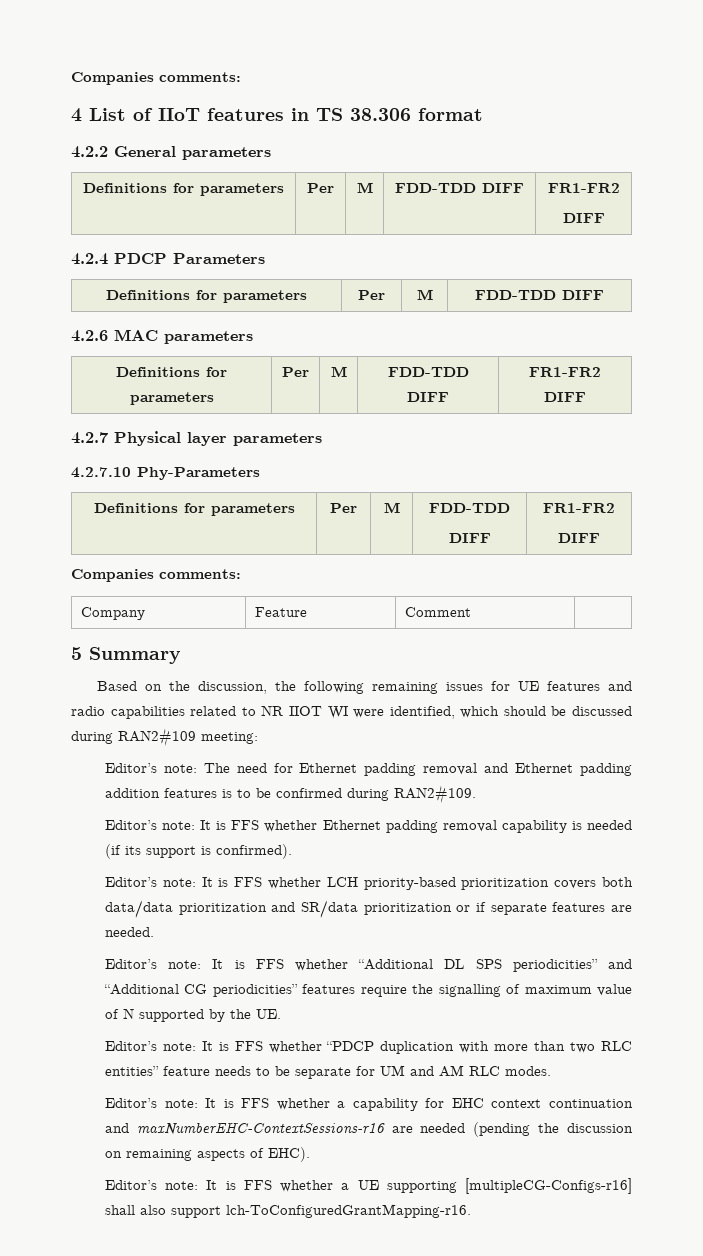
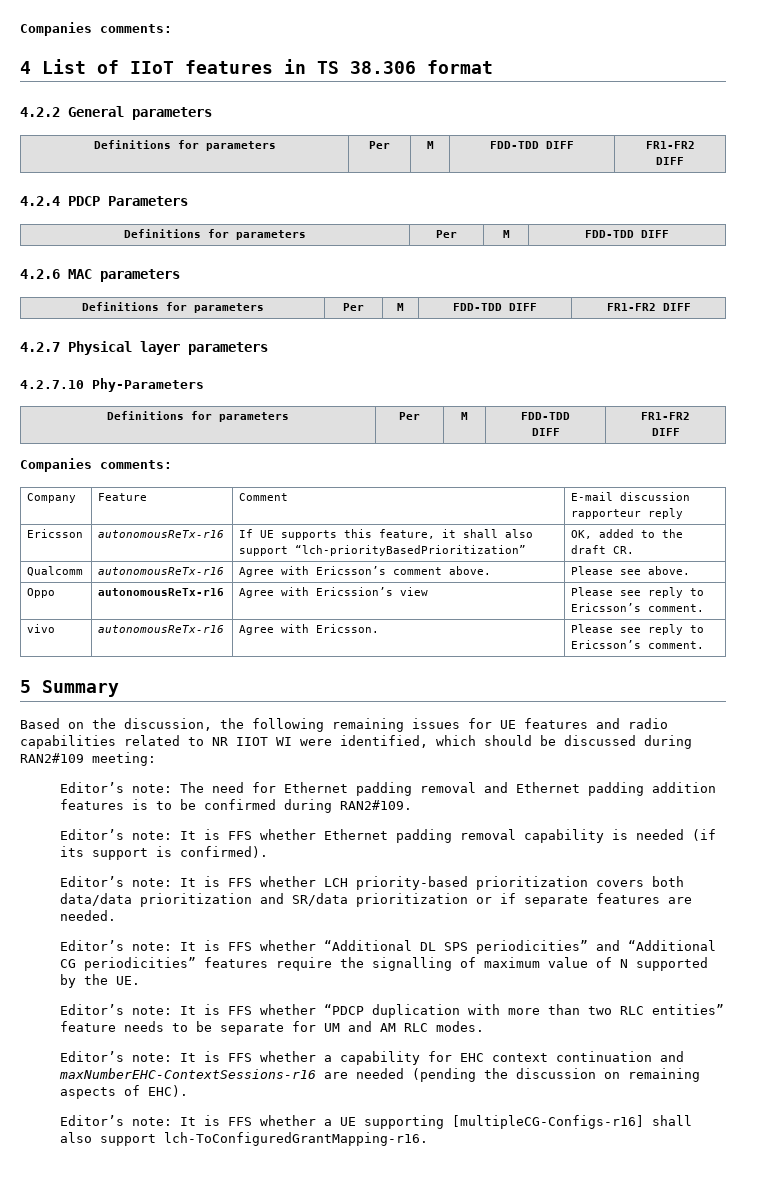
- Company | Feature | Comment |
+ Company | Feature | Comment | E-mail discussion rapporteur reply
+ Ericsson | autonomousReTx-r16 | If UE supports this feature, it shall also support “lch-priorityBasedPrioritization” | OK, added to the draft CR.
+ Qualcomm | autonomousReTx-r16 | Agree with Ericsson’s comment above. | Please see above.
+ Oppo | autonomousReTx-r16 | Agree with Ericssion’s view | Please see reply to Ericsson’s comment.
+ vivo | autonomousReTx-r16 | Agree with Ericsson. | Please see reply to Ericsson’s comment.

